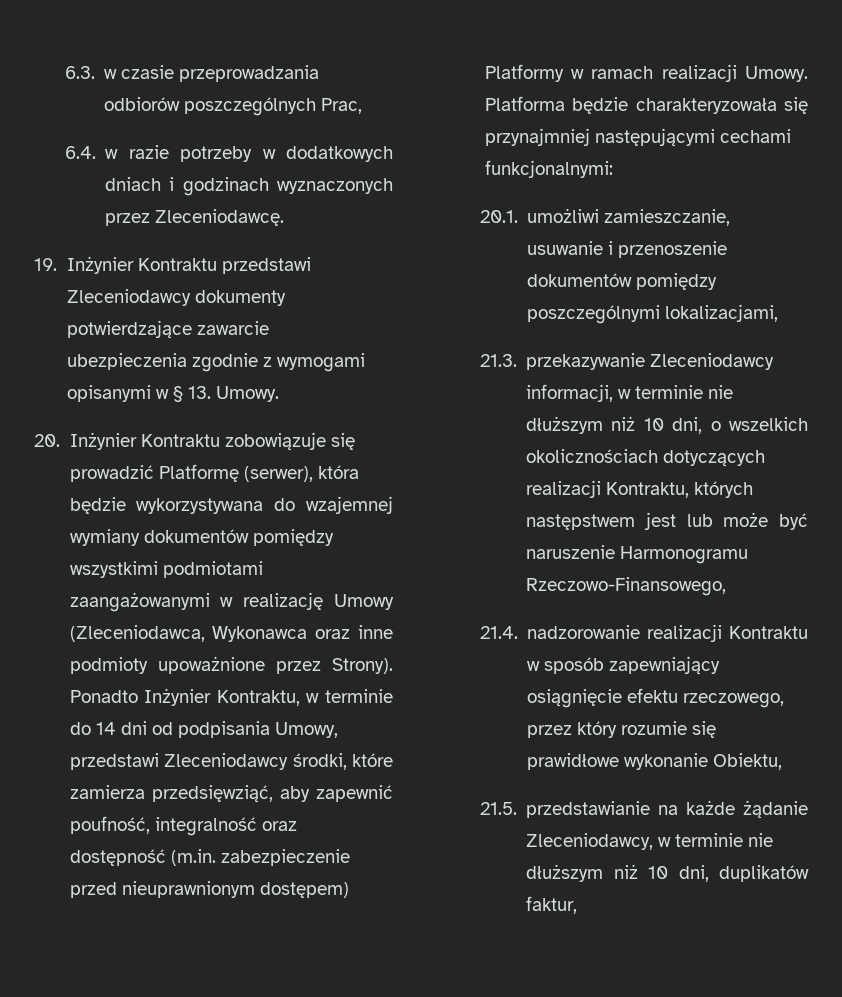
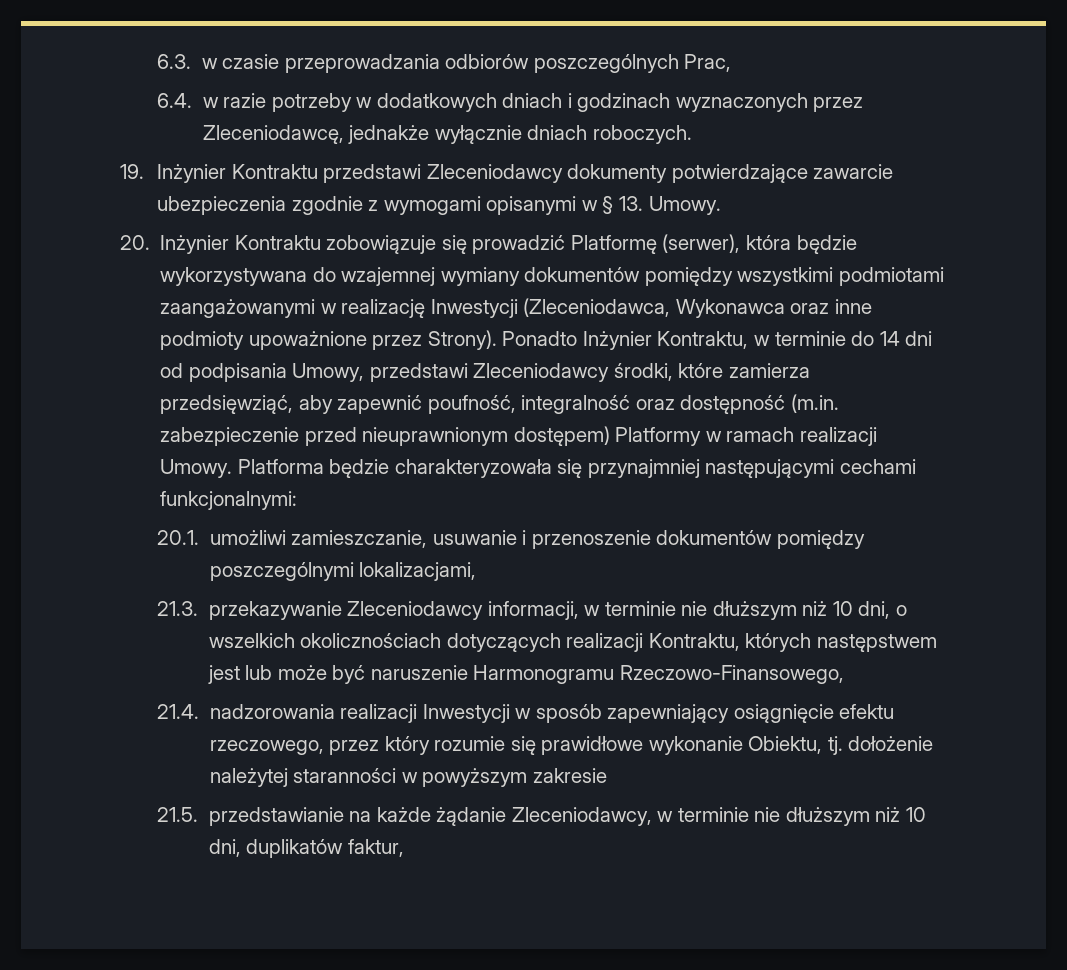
- 6.4. w razie potrzeby w dodatkowych dniach i godzinach wyznaczonych przez Zleceniodawcę.
+ 6.4. w razie potrzeby w dodatkowych dniach i godzinach wyznaczonych przez Zleceniodawcę, jednakże wyłącznie dniach roboczych.
- 20. Inżynier Kontraktu zobowiązuje się prowadzić Platformę (serwer), która będzie wykorzystywana do wzajemnej wymiany dokumentów pomiędzy wszystkimi podmiotami zaangażowanymi w realizację Umowy (Zleceniodawca, Wykonawca oraz inne podmioty upoważnione przez Strony).
+ 20. Inżynier Kontraktu zobowiązuje się prowadzić Platformę (serwer), która będzie wykorzystywana do wzajemnej wymiany dokumentów pomiędzy wszystkimi podmiotami zaangażowanymi w realizację Inwestycji (Zleceniodawca, Wykonawca oraz inne podmioty upoważnione przez Strony).
- 21.4. nadzorowanie realizacji Kontraktu w sposób zapewniający osiągnięcie efektu rzeczowego, przez który rozumie się prawidłowe wykonanie Obiektu,
+ 21.4. nadzorowania realizacji Inwestycji w sposób zapewniający osiągnięcie efektu rzeczowego, przez który rozumie się prawidłowe wykonanie Obiektu, tj. dołożenie należytej staranności w powyższym zakresie

